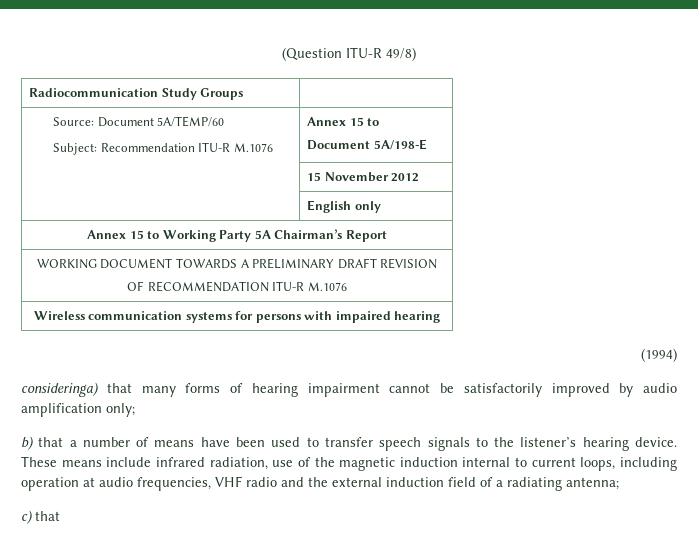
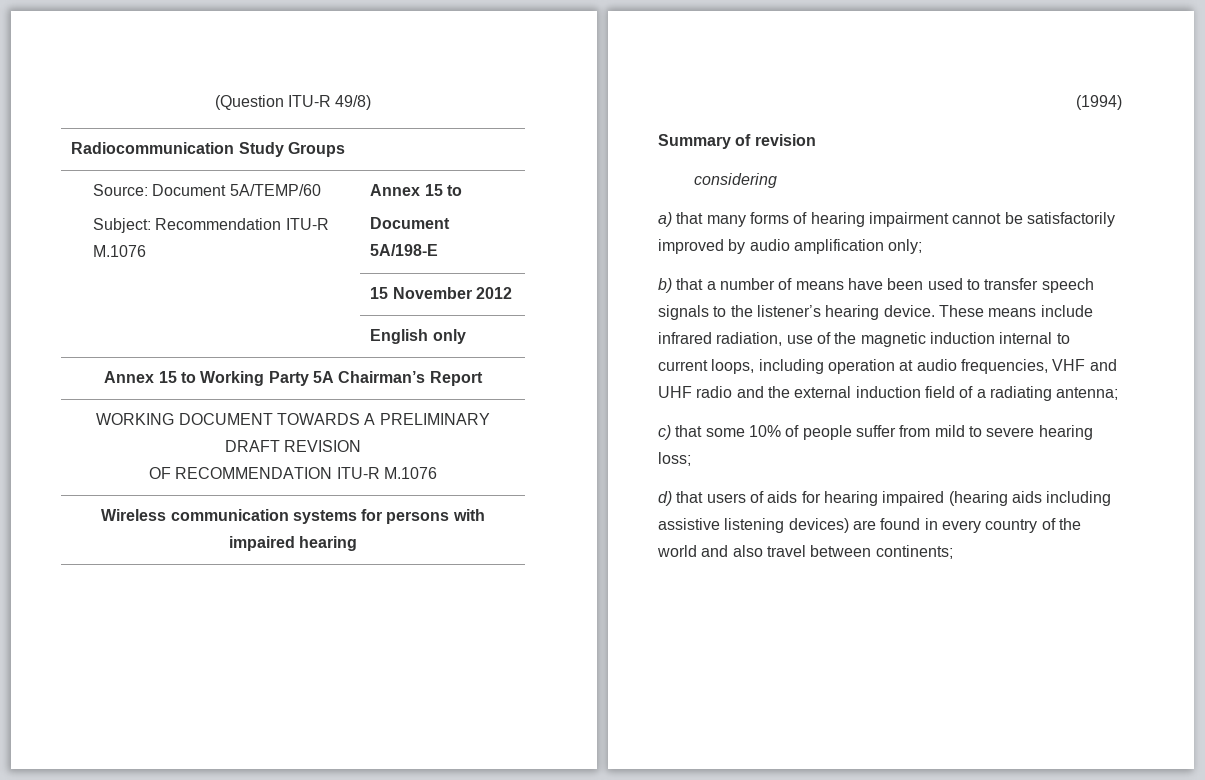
- consideringa) that many forms of hearing impairment cannot be satisfactorily improved by audio amplification only;
+ Summary of revision
+ considering
+ a) that many forms of hearing impairment cannot be satisfactorily improved by audio amplification only;
- These means include infrared radiation, use of the magnetic induction internal to current loops, including operation at audio frequencies, VHF radio and the external induction field of a radiating antenna;
+ These means include infrared radiation, use of the magnetic induction internal to current loops, including operation at audio frequencies, VHF and UHF radio and the external induction field of a radiating antenna;
- c) that
+ c) that some 10% of people suffer from mild to severe hearing loss;
+ d) that users of aids for hearing impaired (hearing aids including assistive listening devices) are found in every country of the world and also travel between continents;

